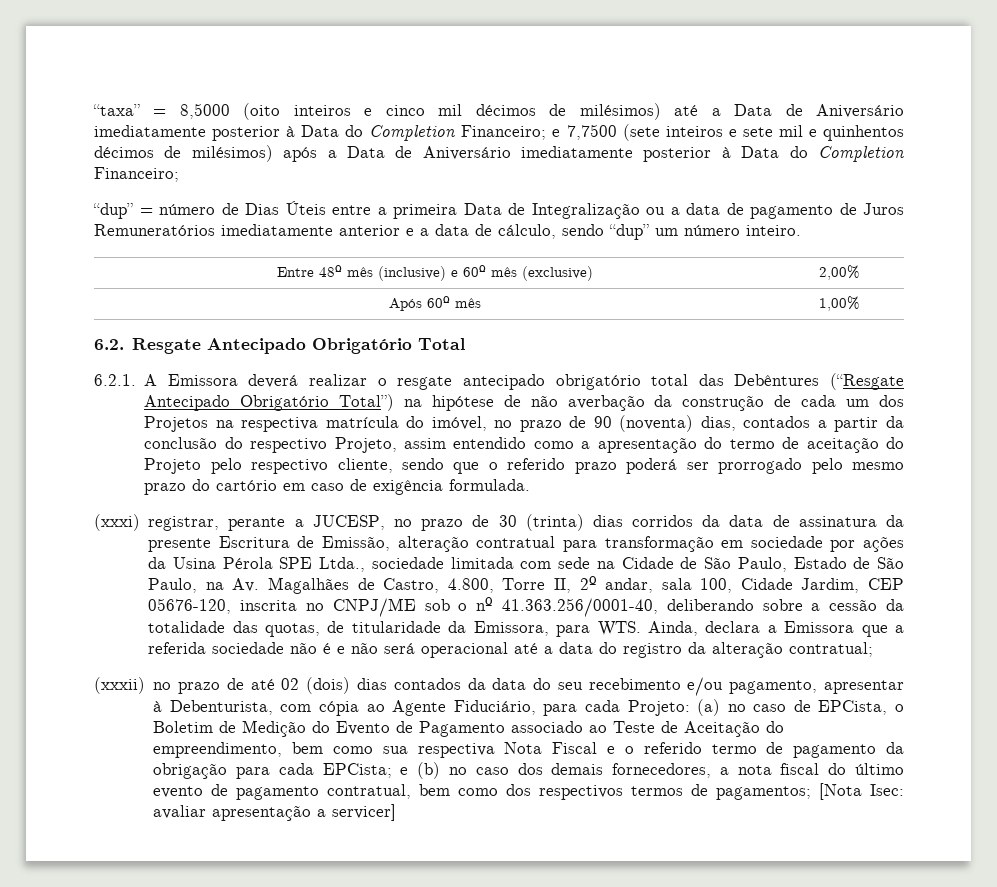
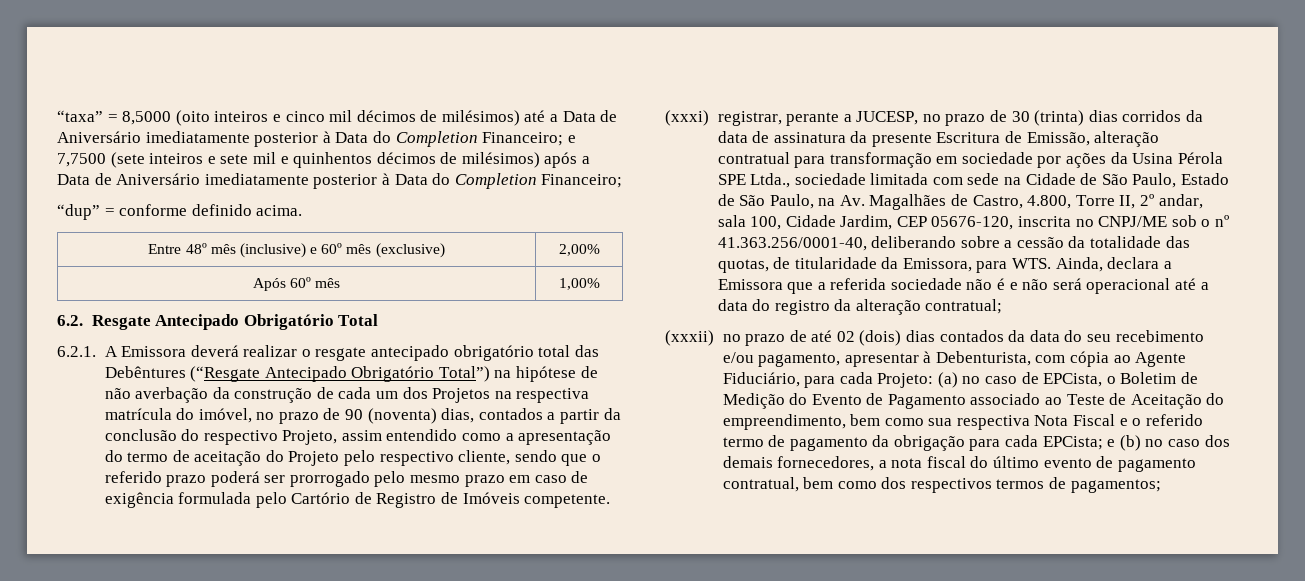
- “dup” = número de Dias Úteis entre a primeira Data de Integralização ou a data de pagamento de Juros Remuneratórios imediatamente anterior e a data de cálculo, sendo “dup” um número inteiro.
+ “dup” = conforme definido acima.
- 6.2.1. A Emissora deverá realizar o resgate antecipado obrigatório total das Debêntures (“Resgate Antecipado Obrigatório Total”) na hipótese de não averbação da construção de cada um dos Projetos na respectiva matrícula do imóvel, no prazo de 90 (noventa) dias, contados a partir da conclusão do respectivo Projeto, assim entendido como a apresentação do termo de aceitação do Projeto pelo respectivo cliente, sendo que o referido prazo poderá ser prorrogado pelo mesmo prazo do cartório em caso de exigência formulada.
+ 6.2.1. A Emissora deverá realizar o resgate antecipado obrigatório total das Debêntures (“Resgate Antecipado Obrigatório Total”) na hipótese de não averbação da construção de cada um dos Projetos na respectiva matrícula do imóvel, no prazo de 90 (noventa) dias, contados a partir da conclusão do respectivo Projeto, assim entendido como a apresentação do termo de aceitação do Projeto pelo respectivo cliente, sendo que o referido prazo poderá ser prorrogado pelo mesmo prazo em caso de exigência formulada pelo Cartório de Registro de Imóveis competente.
- [Nota Isec: avaliar apresentação a servicer]

